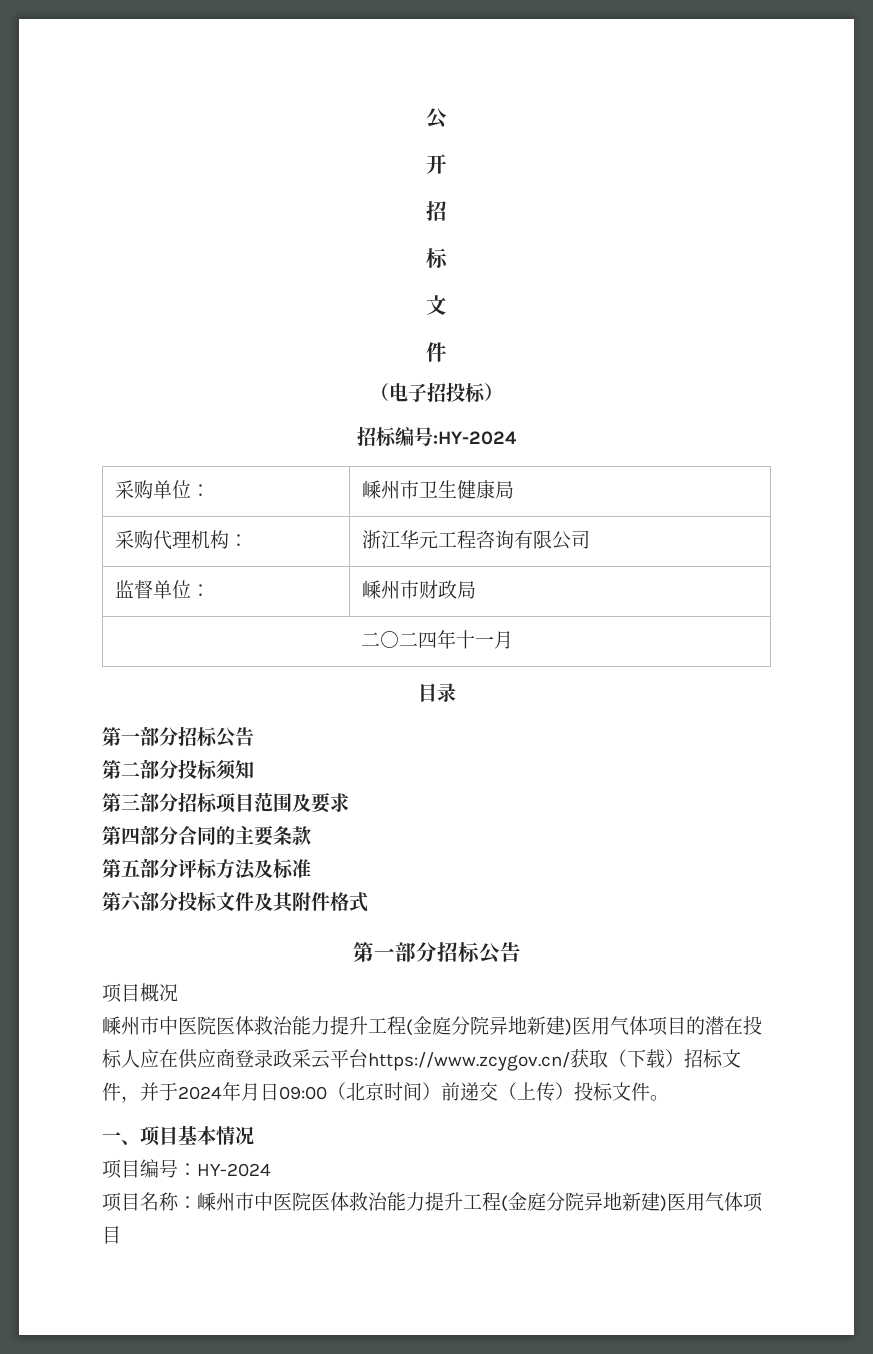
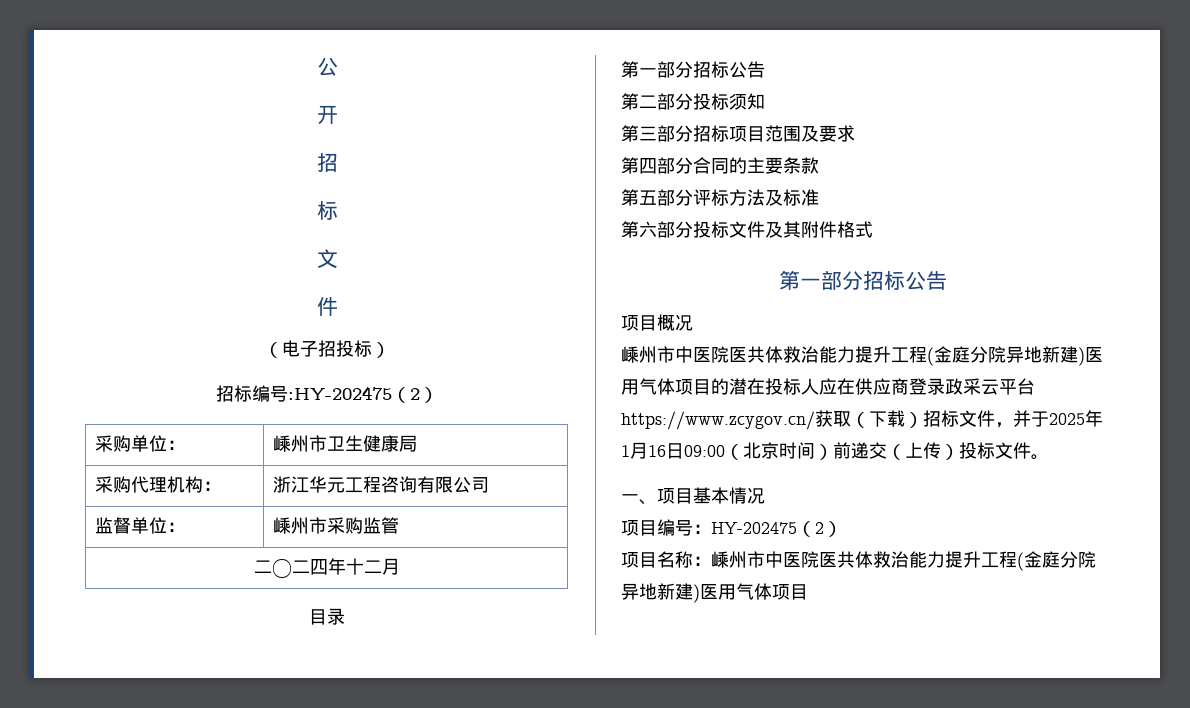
- 招标编号:HY-2024
+ 招标编号:HY-202475（2）
- 监督单位： | 嵊州市财政局
+ 监督单位： | 嵊州市采购监管
- 二○二四年十一月
+ 二○二四年十二月
- 嵊州市中医院医体救治能力提升工程(金庭分院异地新建)医用气体项目的潜在投标人应在供应商登录政采云平台https://www.zcygov.cn/获取（下载）招标文件，并于2024年月日09:00（北京时间）前递交（上传）投标文件。
+ 嵊州市中医院医共体救治能力提升工程(金庭分院异地新建)医用气体项目的潜在投标人应在供应商登录政采云平台https://www.zcygov.cn/获取（下载）招标文件，并于2025年1月16日09:00（北京时间）前递交（上传）投标文件。
- 项目编号：HY-2024
+ 项目编号：HY-202475（2）
- 项目名称：嵊州市中医院医体救治能力提升工程(金庭分院异地新建)医用气体项目
+ 项目名称：嵊州市中医院医共体救治能力提升工程(金庭分院异地新建)医用气体项目

